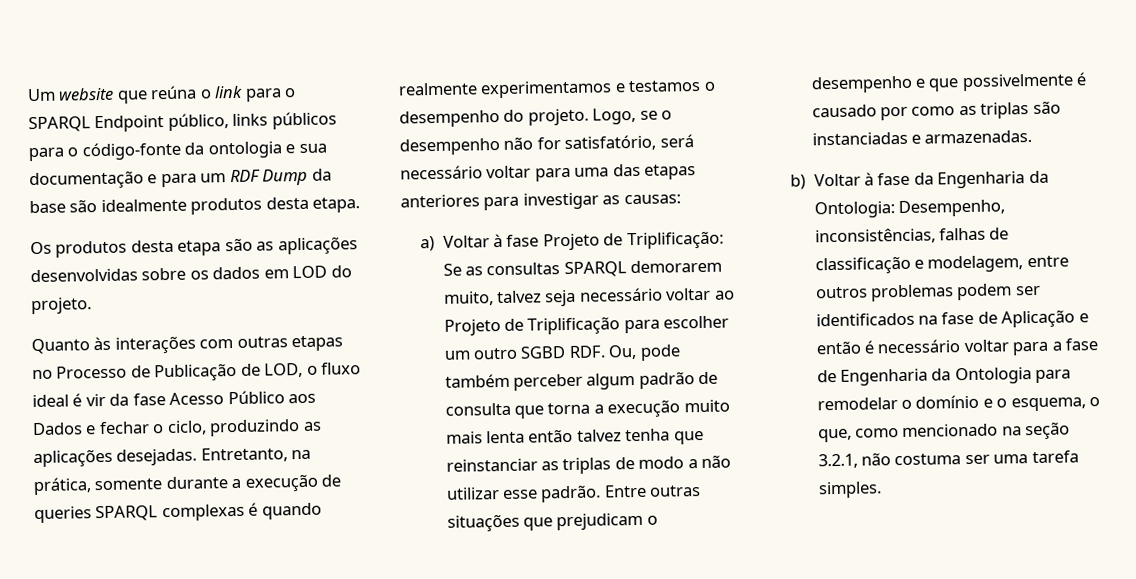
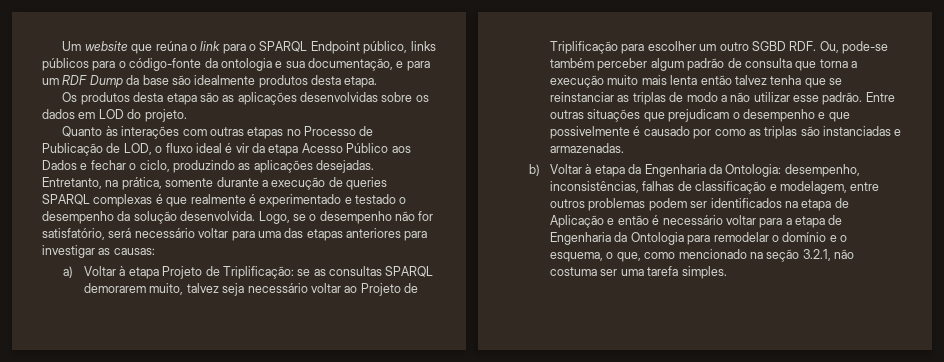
- Um website que reúna o link para o SPARQL Endpoint público, links públicos para o código-fonte da ontologia e sua documentação e para um RDF Dump da base são idealmente produtos desta etapa.
+ Um website que reúna o link para o SPARQL Endpoint público, links públicos para o código-fonte da ontologia e sua documentação, e para um RDF Dump da base são idealmente produtos desta etapa.
- Quanto às interações com outras etapas no Processo de Publicação de LOD, o fluxo ideal é vir da fase Acesso Público aos Dados e fechar o ciclo, produzindo as aplicações desejadas.
+ Quanto às interações com outras etapas no Processo de Publicação de LOD, o fluxo ideal é vir da etapa Acesso Público aos Dados e fechar o ciclo, produzindo as aplicações desejadas.
- Entretanto, na prática, somente durante a execução de queries SPARQL complexas é quando realmente experimentamos e testamos o desempenho do projeto.
+ Entretanto, na prática, somente durante a execução de queries SPARQL complexas é que realmente é experimentado e testado o desempenho da solução desenvolvida.
- a) Voltar à fase Projeto de Triplificação: Se as consultas SPARQL demorarem muito, talvez seja necessário voltar ao Projeto de Triplificação para escolher um outro SGBD RDF. Ou, pode também perceber algum padrão de consulta que torna a execução muito mais lenta então talvez tenha que reinstanciar as triplas de modo a não utilizar esse padrão.
+ a) Voltar à etapa Projeto de Triplificação: se as consultas SPARQL demorarem muito, talvez seja necessário voltar ao Projeto de Triplificação para escolher um outro SGBD RDF. Ou, pode-se também perceber algum padrão de consulta que torna a execução muito mais lenta então talvez tenha que se reinstanciar as triplas de modo a não utilizar esse padrão.
- b) Voltar à fase da Engenharia da Ontologia: Desempenho, inconsistências, falhas de classificação e modelagem, entre outros problemas podem ser identificados na fase de Aplicação e então é necessário voltar para a fase de Engenharia da Ontologia para remodelar o domínio e o esquema, o que, como mencionado na seção 3.2.1, não costuma ser uma tarefa simples.
+ b) Voltar à etapa da Engenharia da Ontologia: desempenho, inconsistências, falhas de classificação e modelagem, entre outros problemas podem ser identificados na etapa de Aplicação e então é necessário voltar para a etapa de Engenharia da Ontologia para remodelar o domínio e o esquema, o que, como mencionado na seção 3.2.1, não costuma ser uma tarefa simples.

